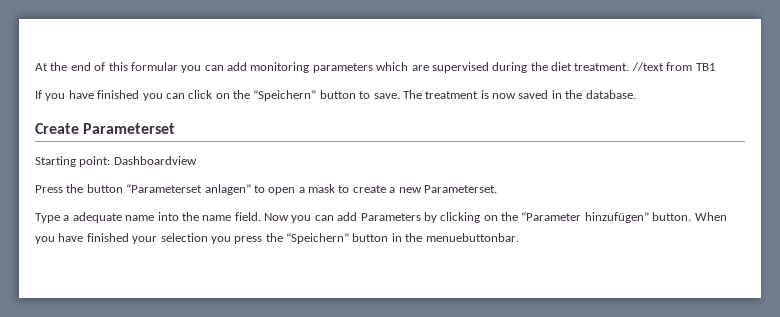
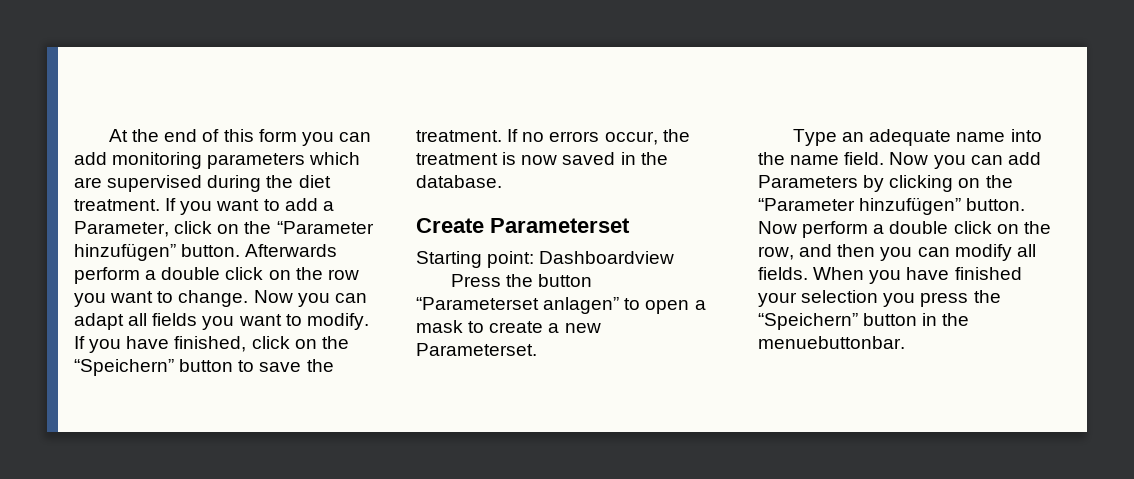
- At the end of this formular you can add monitoring parameters which are supervised during the diet treatment.
+ At the end of this form you can add monitoring parameters which are supervised during the diet treatment.
- //text from TB1
- If you have finished you can click on the “Speichern” button to save. The treatment is now saved in the database.
+ If you want to add a Parameter, click on the “Parameter hinzufügen” button. Afterwards perform a double click on the row you want to change. Now you can adapt all fields you want to modify. If you have finished, click on the “Speichern” button to save the treatment. If no errors occur, the treatment is now saved in the database.
- Type a adequate name into the name field.
+ Type an adequate name into the name field.
+ Now perform a double click on the row, and then you can modify all fields.

